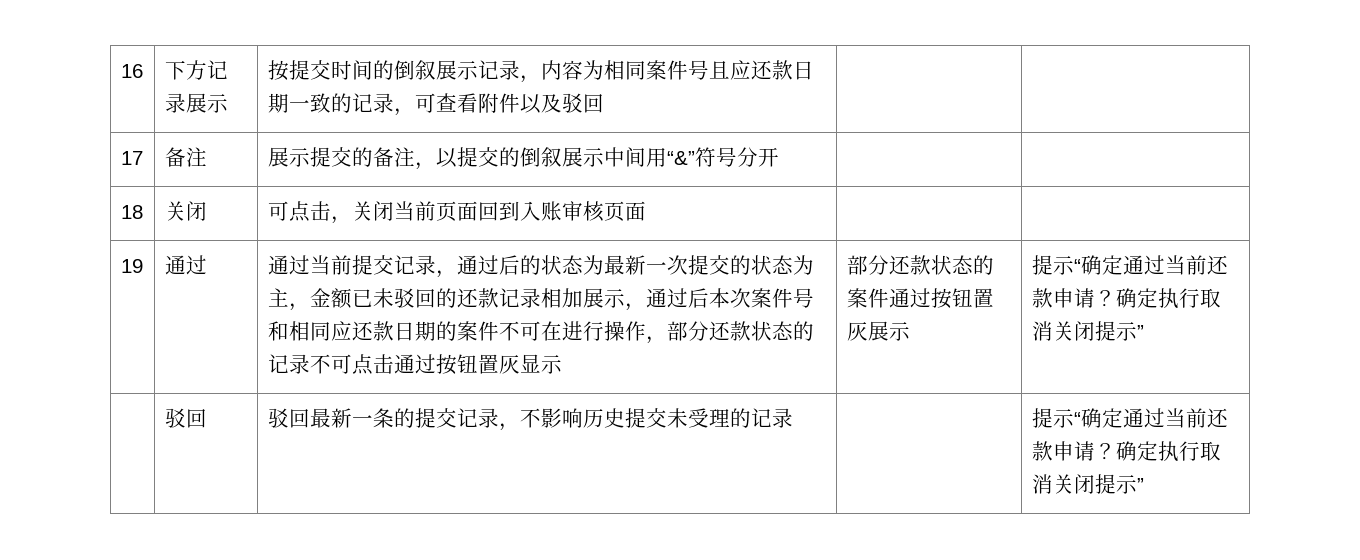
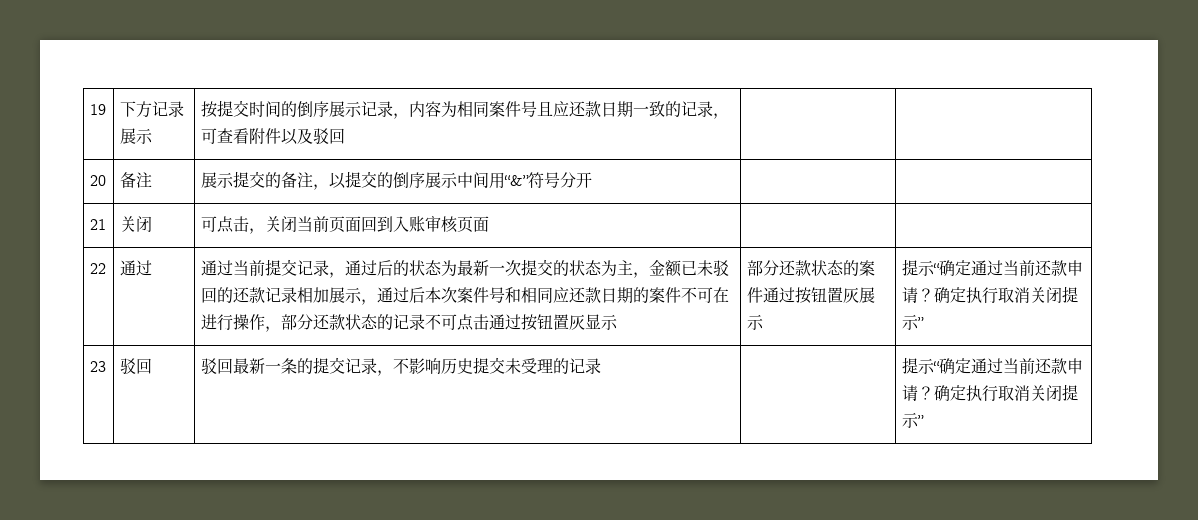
- 16 | 下方记录展示 | 按提交时间的倒叙展示记录，内容为相同案件号且应还款日期一致的记录，可查看附件以及驳回 | |
+ 19 | 下方记录展示 | 按提交时间的倒序展示记录，内容为相同案件号且应还款日期一致的记录，可查看附件以及驳回 | |
- 17 | 备注 | 展示提交的备注，以提交的倒叙展示中间用“&”符号分开 | |
+ 20 | 备注 | 展示提交的备注，以提交的倒序展示中间用“&”符号分开 | |
- 18 | 关闭 | 可点击，关闭当前页面回到入账审核页面 | |
+ 21 | 关闭 | 可点击，关闭当前页面回到入账审核页面 | |
- 19
+ 22
- | 驳回 | 驳回最新一条的提交记录，不影响历史提交未受理的记录 | | 提示“确定通过当前还款申请？确定执行取消关闭提示”
+ 23 | 驳回 | 驳回最新一条的提交记录，不影响历史提交未受理的记录 | | 提示“确定通过当前还款申请？确定执行取消关闭提示”

